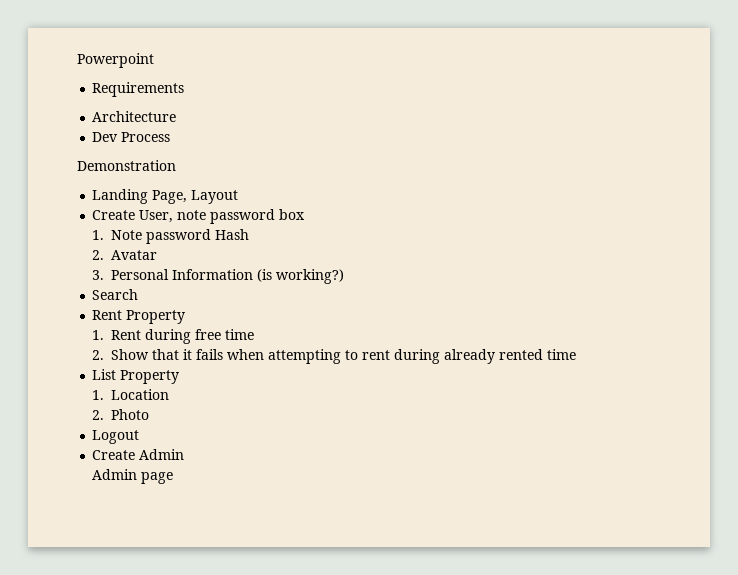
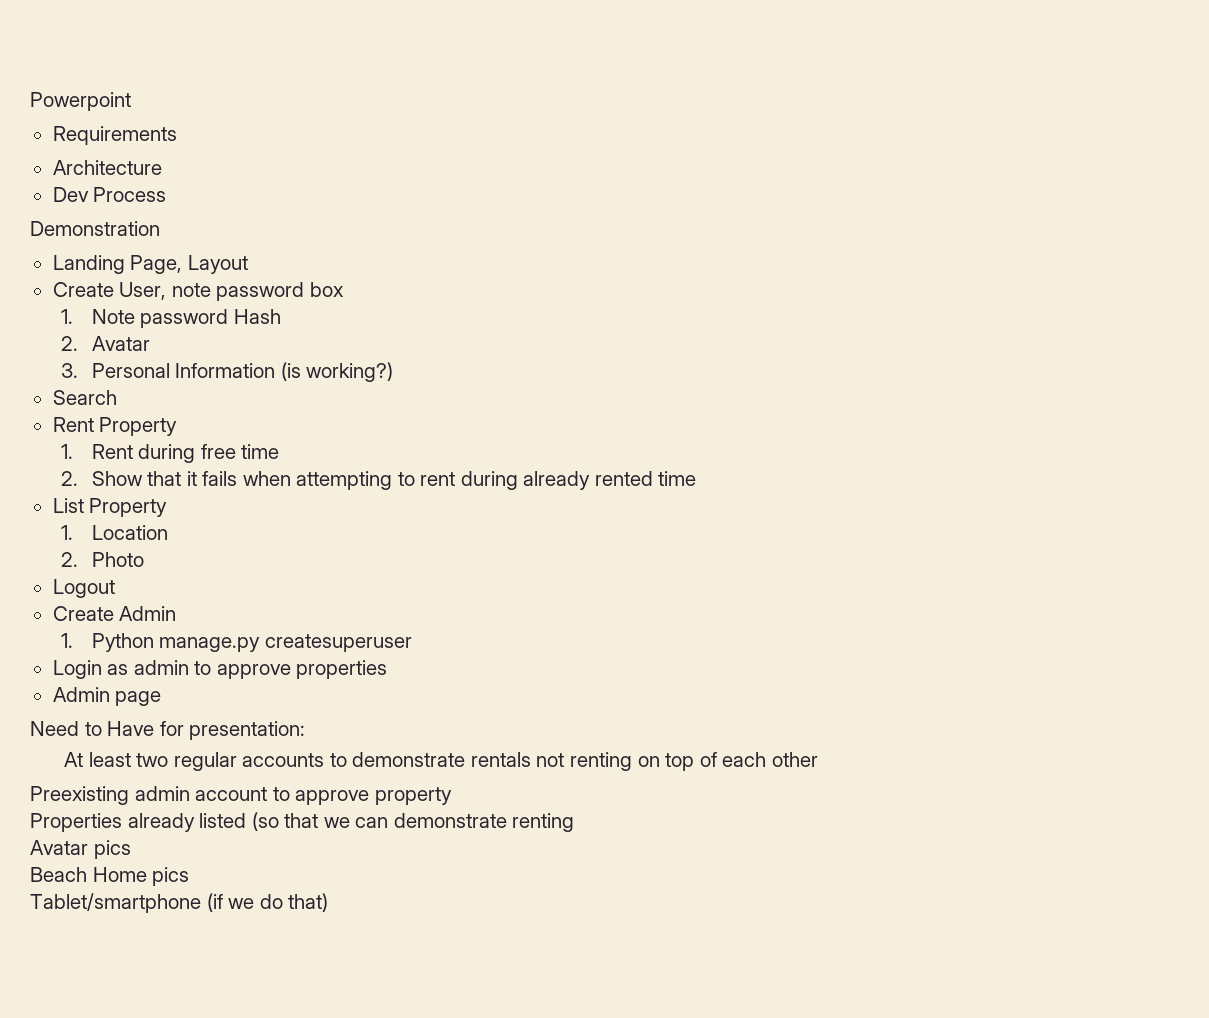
+ 1. Python manage.py createsuperuser
+ Login as admin to approve properties
  Admin page
+ Need to Have for presentation:
+ At least two regular accounts to demonstrate rentals not renting on top of each other
+ Preexisting admin account to approve property
+ Properties already listed (so that we can demonstrate renting
+ Avatar pics
+ Beach Home pics
+ Tablet/smartphone (if we do that)

